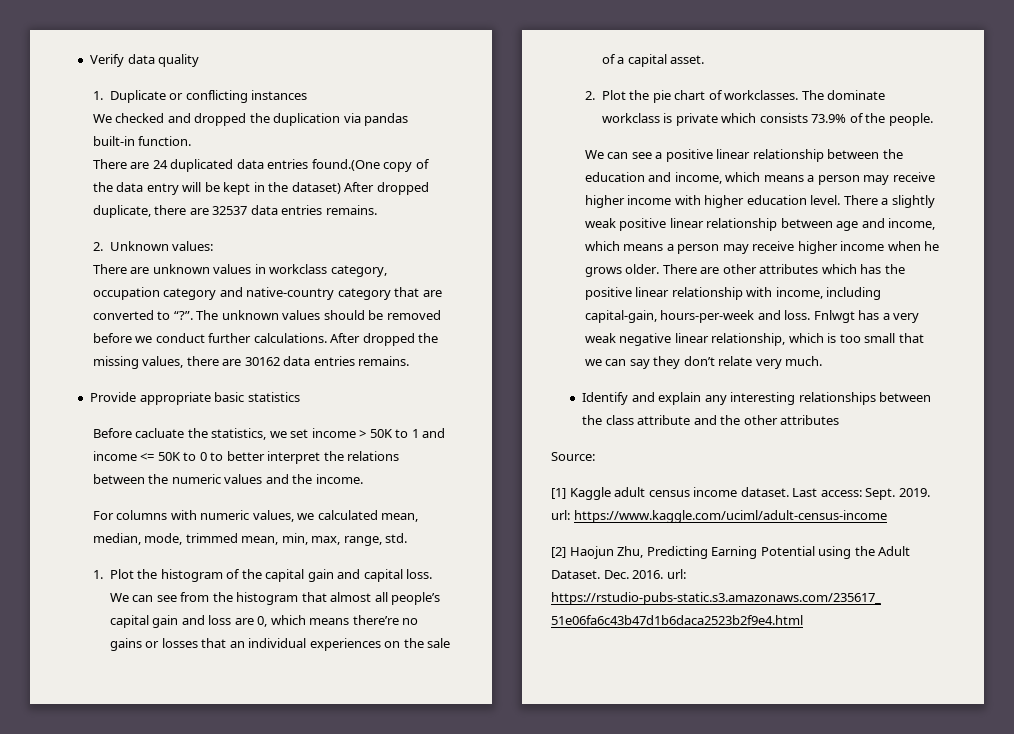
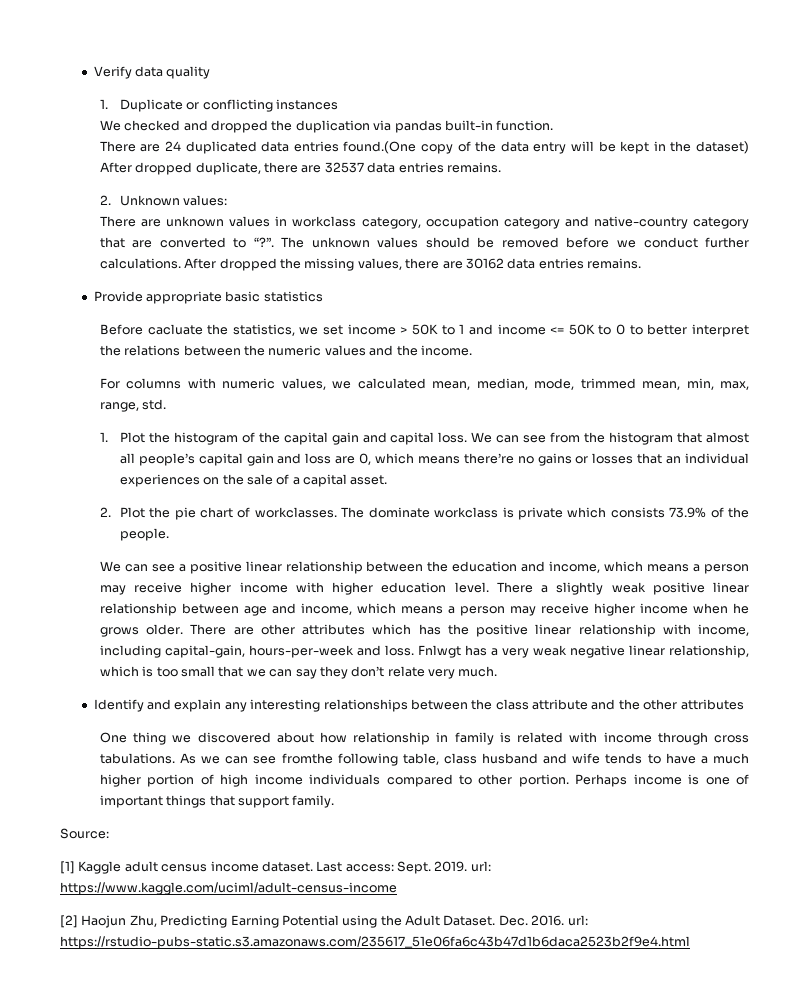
+ One thing we discovered about how relationship in family is related with income through cross tabulations. As we can see fromthe following table, class husband and wife tends to have a much higher portion of high income individuals compared to other portion. Perhaps income is one of important things that support family.

